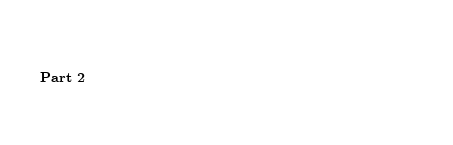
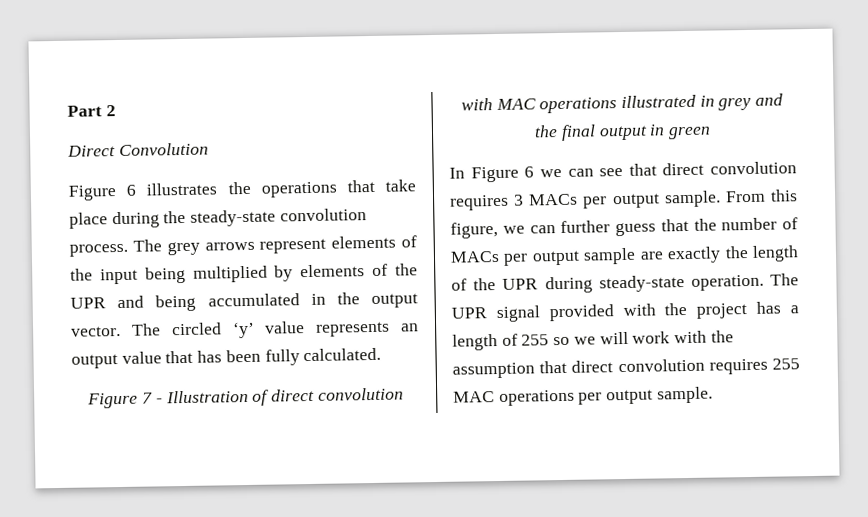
+ Direct Convolution
+ Figure 6 illustrates the operations that take place during the steady-state convolution process. The grey arrows represent elements of the input being multiplied by elements of the UPR and being accumulated in the output vector. The circled ‘y’ value represents an output value that has been fully calculated.
+ Figure 7 - Illustration of direct convolution with MAC operations illustrated in grey and the final output in green
+ In Figure 6 we can see that direct convolution requires 3 MACs per output sample. From this figure, we can further guess that the number of MACs per output sample are exactly the length of the UPR during steady-state operation. The UPR signal provided with the project has a length of 255 so we will work with the assumption that direct convolution requires 255 MAC operations per output sample.

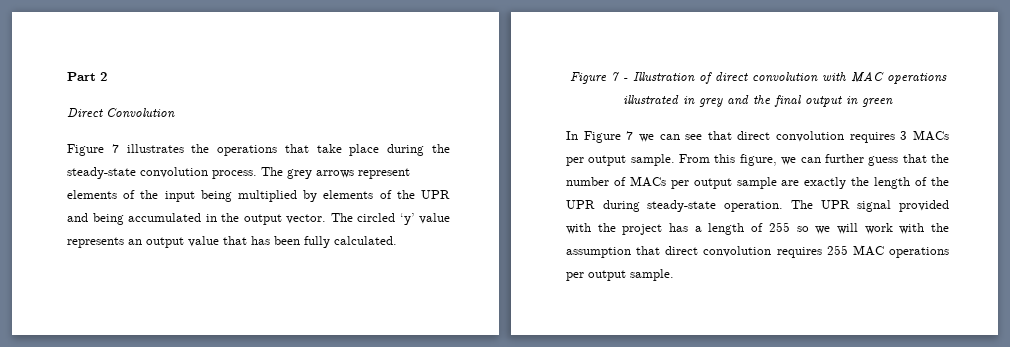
- Figure 6 illustrates the operations that take place during the steady-state convolution process.
+ Figure 7 illustrates the operations that take place during the steady-state convolution process.
- In Figure 6 we can see that direct convolution requires 3 MACs per output sample.
+ In Figure 7 we can see that direct convolution requires 3 MACs per output sample.

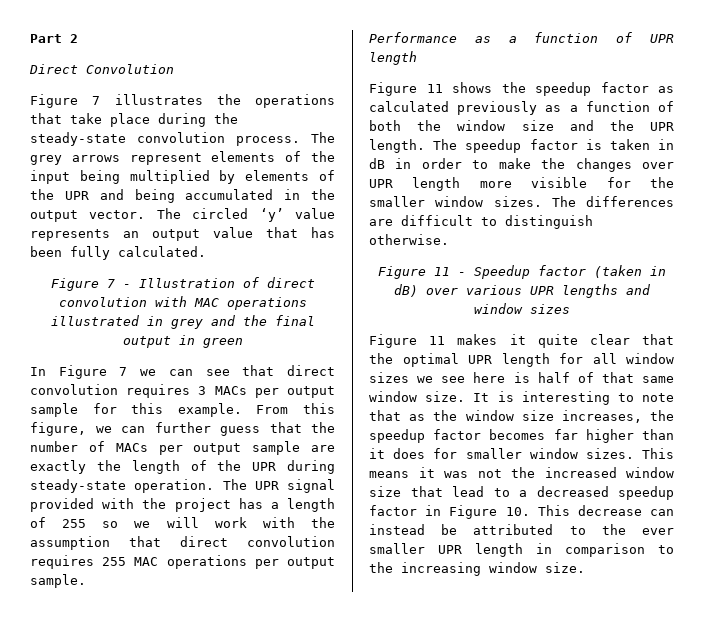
- In Figure 7 we can see that direct convolution requires 3 MACs per output sample.
+ In Figure 7 we can see that direct convolution requires 3 MACs per output sample for this example.
+ Performance as a function of UPR length
+ Figure 11 shows the speedup factor as calculated previously as a function of both the window size and the UPR length. The speedup factor is taken in dB in order to make the changes over UPR length more visible for the smaller window sizes. The differences are difficult to distinguish otherwise.
+ Figure 11 - Speedup factor (taken in dB) over various UPR lengths and window sizes
+ Figure 11 makes it quite clear that the optimal UPR length for all window sizes we see here is half of that same window size. It is interesting to note that as the window size increases, the speedup factor becomes far higher than it does for smaller window sizes. This means it was not the increased window size that lead to a decreased speedup factor in Figure 10. This decrease can instead be attributed to the ever smaller UPR length in comparison to the increasing window size.

